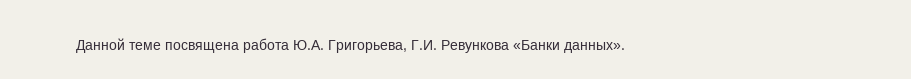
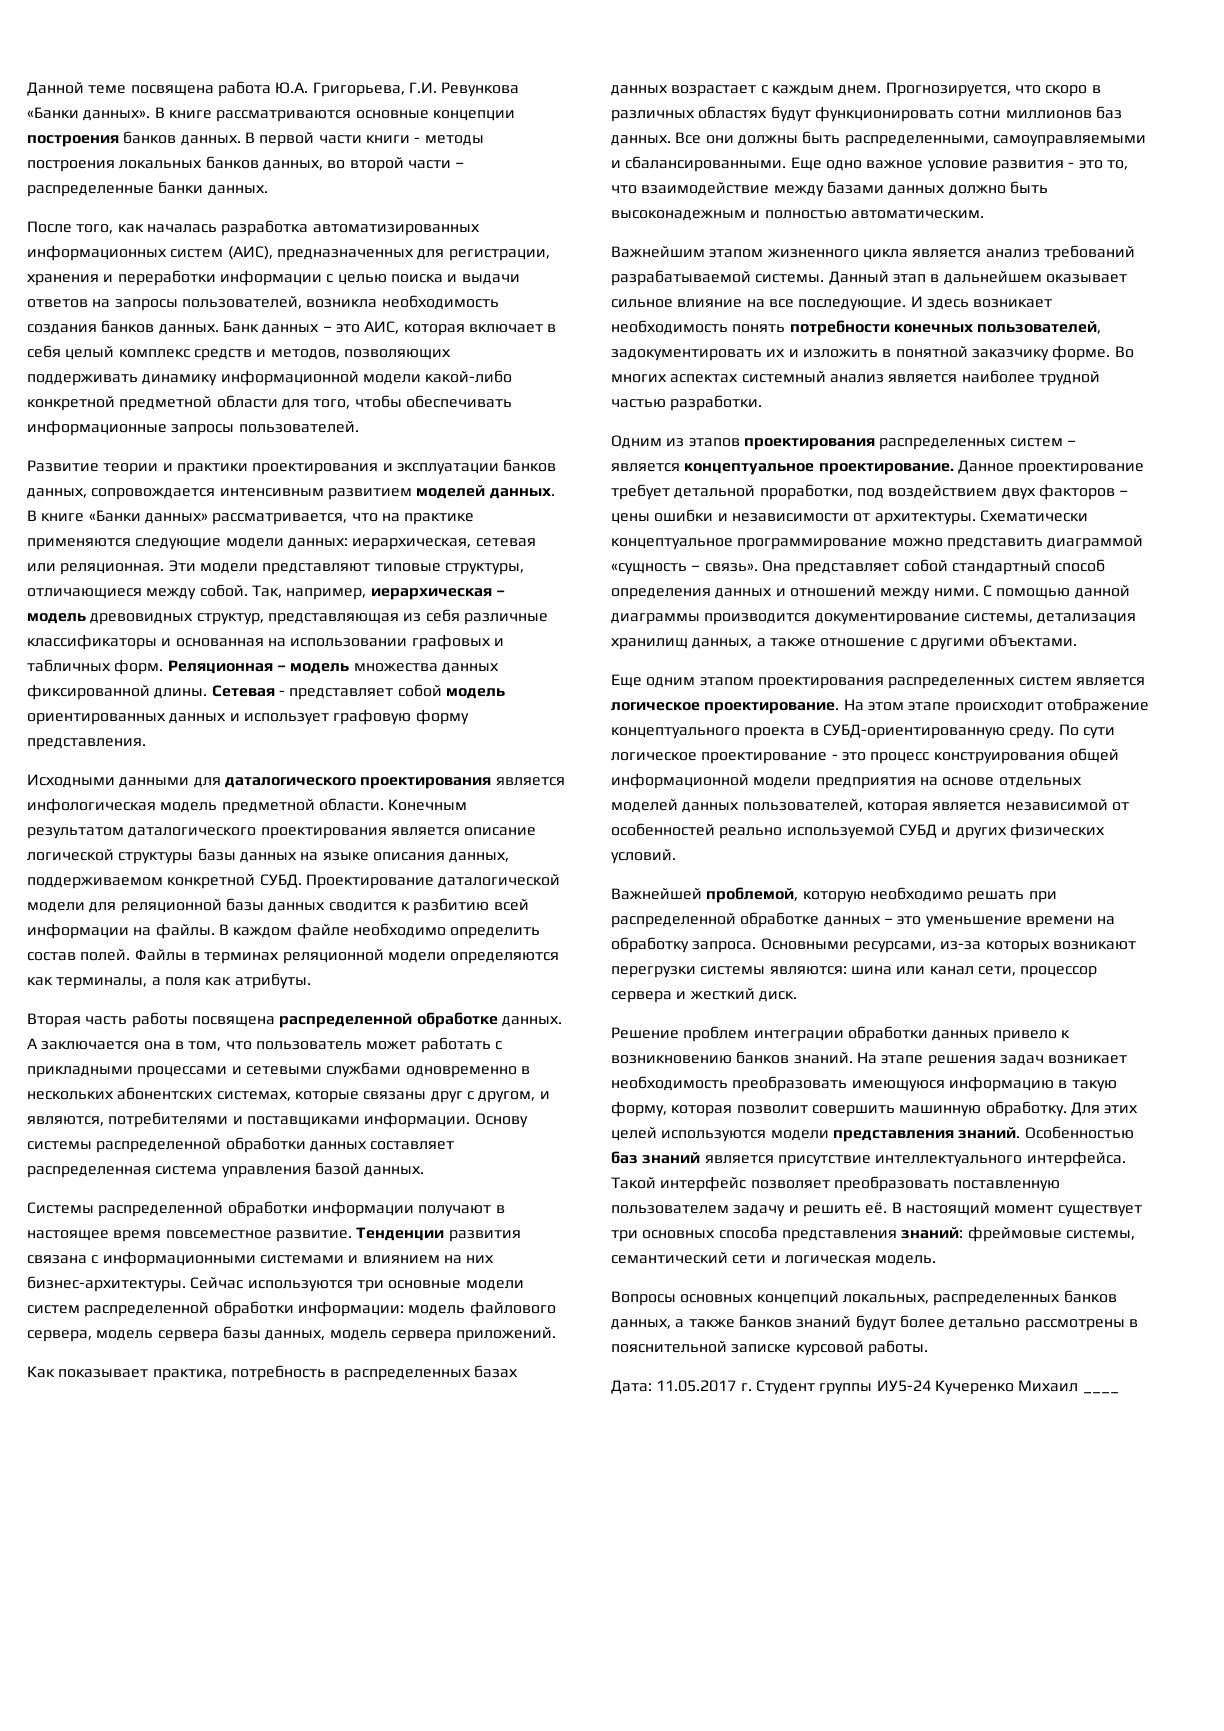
+ В книге рассматриваются основные концепции построения банков данных. В первой части книги - методы построения локальных банков данных, во второй части – распределенные банки данных.
+ После того, как началась разработка автоматизированных информационных систем (АИС), предназначенных для регистрации, хранения и переработки информации с целью поиска и выдачи ответов на запросы пользователей, возникла необходимость создания банков данных. Банк данных – это АИС, которая включает в себя целый комплекс средств и методов, позволяющих поддерживать динамику информационной модели какой-либо конкретной предметной области для того, чтобы обеспечивать информационные запросы пользователей.
+ Развитие теории и практики проектирования и эксплуатации банков данных, сопровождается интенсивным развитием моделей данных. В книге «Банки данных» рассматривается, что на практике применяются следующие модели данных: иерархическая, сетевая или реляционная. Эти модели представляют типовые структуры, отличающиеся между собой. Так, например, иерархическая – модель древовидных структур, представляющая из себя различные классификаторы и основанная на использовании графовых и табличных форм. Реляционная – модель множества данных фиксированной длины. Сетевая - представляет собой модель ориентированных данных и использует графовую форму представления.
+ Исходными данными для даталогического проектирования является инфологическая модель предметной области. Конечным результатом даталогического проектирования является описание логической структуры базы данных на языке описания данных, поддерживаемом конкретной СУБД. Проектирование даталогической модели для реляционной базы данных сводится к разбитию всей информации на файлы. В каждом файле необходимо определить состав полей. Файлы в терминах реляционной модели определяются как терминалы, а поля как атрибуты.
+ Вторая часть работы посвящена распределенной обработке данных. А заключается она в том, что пользователь может работать с прикладными процессами и сетевыми службами одновременно в нескольких абонентских системах, которые связаны друг с другом, и являются, потребителями и поставщиками информации. Основу системы распределенной обработки данных составляет распределенная система управления базой данных.
+ Системы распределенной обработки информации получают в настоящее время повсеместное развитие. Тенденции развития связана с информационными системами и влиянием на них бизнес-архитектуры. Сейчас используются три основные модели систем распределенной обработки информации: модель файлового сервера, модель сервера базы данных, модель сервера приложений.
+ Как показывает практика, потребность в распределенных базах данных возрастает с каждым днем. Прогнозируется, что скоро в различных областях будут функционировать сотни миллионов баз данных. Все они должны быть распределенными, самоуправляемыми и сбалансированными. Еще одно важное условие развития - это то, что взаимодействие между базами данных должно быть высоконадежным и полностью автоматическим.
+ Важнейшим этапом жизненного цикла является анализ требований разрабатываемой системы. Данный этап в дальнейшем оказывает сильное влияние на все последующие. И здесь возникает необходимость понять потребности конечных пользователей, задокументировать их и изложить в понятной заказчику форме. Во многих аспектах системный анализ является наиболее трудной частью разработки.
+ Одним из этапов проектирования распределенных систем – является концептуальное проектирование. Данное проектирование требует детальной проработки, под воздействием двух факторов – цены ошибки и независимости от архитектуры. Схематически концептуальное программирование можно представить диаграммой «сущность – связь». Она представляет собой стандартный способ определения данных и отношений между ними. С помощью данной диаграммы производится документирование системы, детализация хранилищ данных, а также отношение с другими объектами.
+ Еще одним этапом проектирования распределенных систем является логическое проектирование. На этом этапе происходит отображение концептуального проекта в СУБД-ориентированную среду. По сути логическое проектирование - это процесс конструирования общей информационной модели предприятия на основе отдельных моделей данных пользователей, которая является независимой от особенностей реально используемой СУБД и других физических условий.
+ Важнейшей проблемой, которую необходимо решать при распределенной обработке данных – это уменьшение времени на обработку запроса. Основными ресурсами, из-за которых возникают перегрузки системы являются: шина или канал сети, процессор сервера и жесткий диск.
+ Решение проблем интеграции обработки данных привело к возникновению банков знаний. На этапе решения задач возникает необходимость преобразовать имеющуюся информацию в такую форму, которая позволит совершить машинную обработку. Для этих целей используются модели представления знаний. Особенностью баз знаний является присутствие интеллектуального интерфейса. Такой интерфейс позволяет преобразовать поставленную пользователем задачу и решить её. В настоящий момент существует три основных способа представления знаний: фреймовые системы, семантический сети и логическая модель.
+ Вопросы основных концепций локальных, распределенных банков данных, а также банков знаний будут более детально рассмотрены в пояснительной записке курсовой работы.
+ Дата: 11.05.2017 г. Студент группы ИУ5-24 Кучеренко Михаил ____

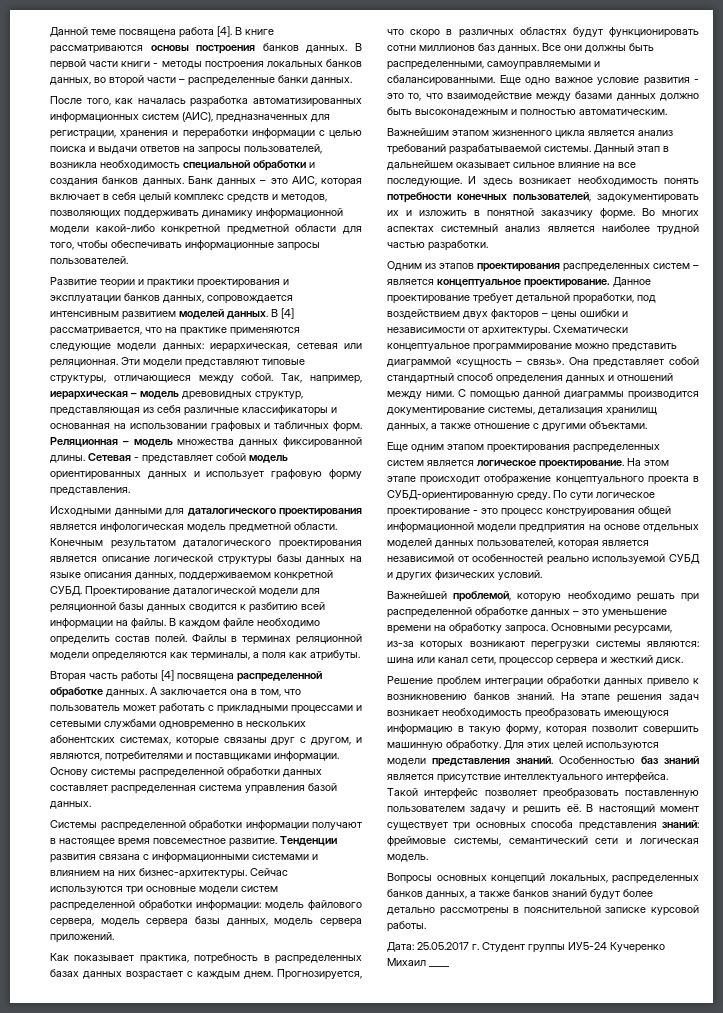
- Данной теме посвящена работа Ю.А. Григорьева, Г.И. Ревункова «Банки данных».
+ Данной теме посвящена работа [4].
- В книге рассматриваются основные концепции построения банков данных.
+ В книге рассматриваются основы построения банков данных.
- После того, как началась разработка автоматизированных информационных систем (АИС), предназначенных для регистрации, хранения и переработки информации с целью поиска и выдачи ответов на запросы пользователей, возникла необходимость создания банков данных.
+ После того, как началась разработка автоматизированных информационных систем (АИС), предназначенных для регистрации, хранения и переработки информации с целью поиска и выдачи ответов на запросы пользователей, возникла необходимость cпециальной обработки и создания банков данных.
- В книге «Банки данных» рассматривается, что на практике применяются следующие модели данных: иерархическая, сетевая или реляционная.
+ В [4] рассматривается, что на практике применяются следующие модели данных: иерархическая, сетевая или реляционная.
- Вторая часть работы посвящена распределенной обработке данных.
+ Вторая часть работы [4] посвящена распределенной обработке данных.
- Дата: 11.05.2017 г. Студент группы ИУ5-24 Кучеренко Михаил ____
+ Дата: 25.05.2017 г. Студент группы ИУ5-24 Кучеренко Михаил ____

